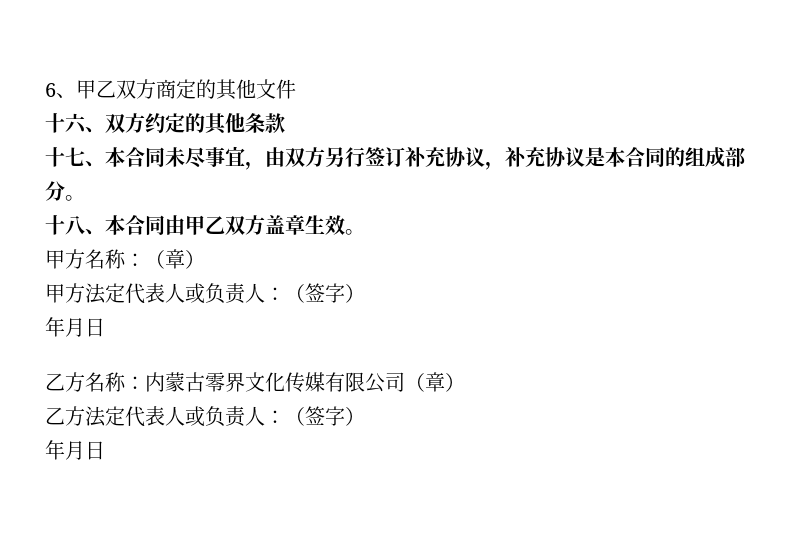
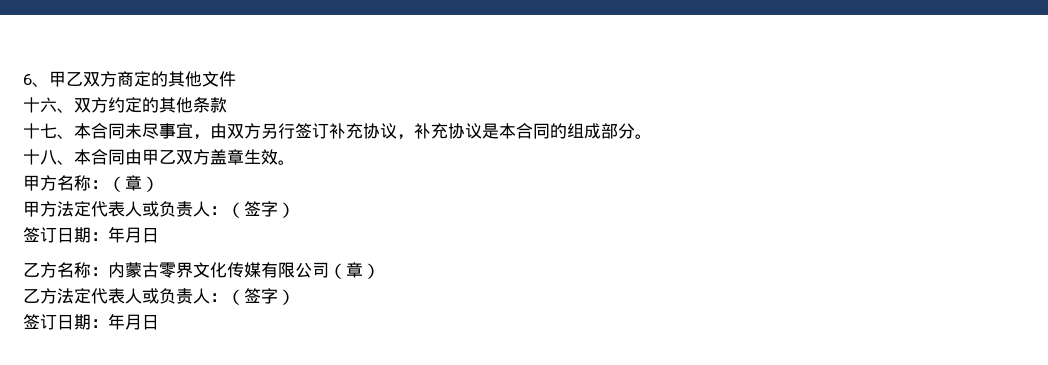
  甲方法定代表人或负责人：（签字）
- 年月日
+ 签订日期：年月日
  乙方法定代表人或负责人：（签字）
- 年月日
+ 签订日期：年月日

